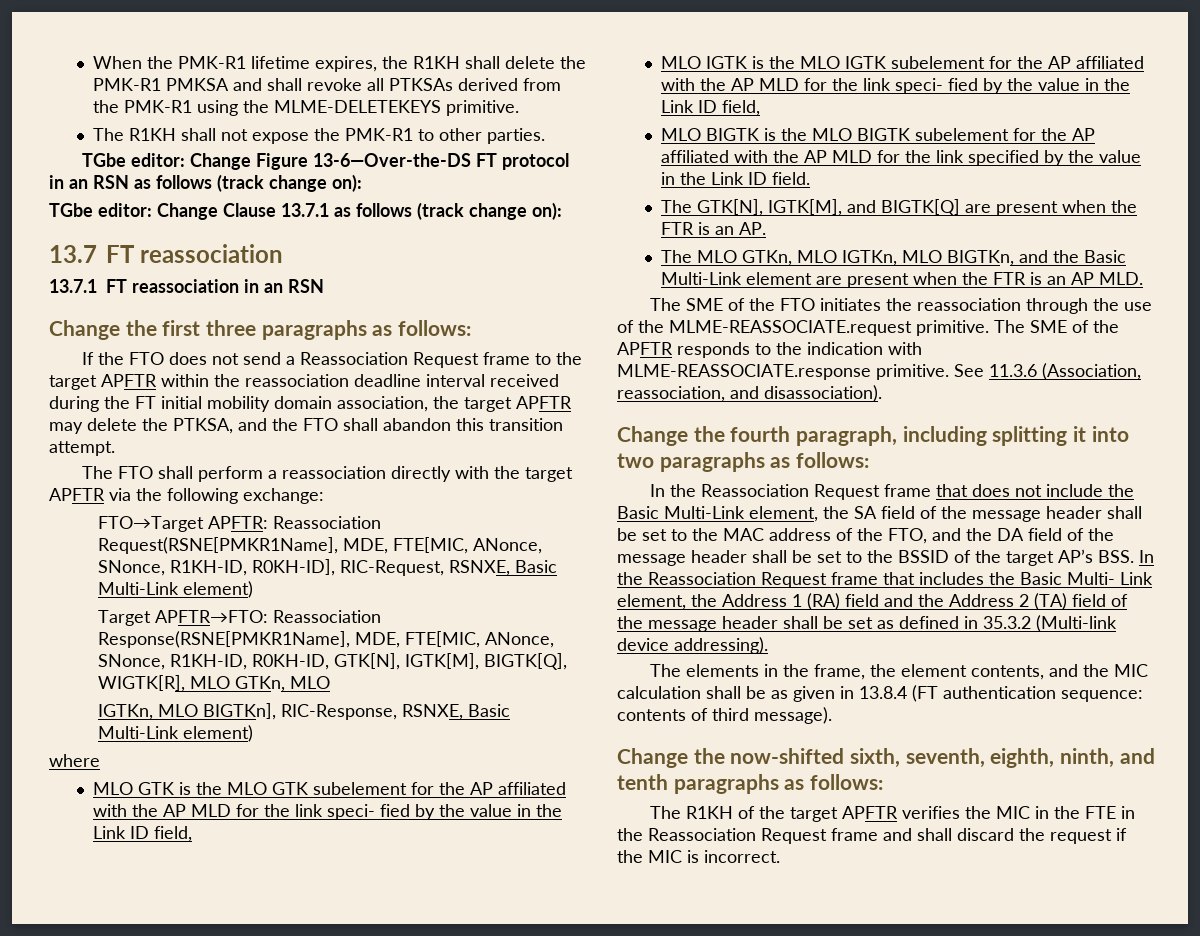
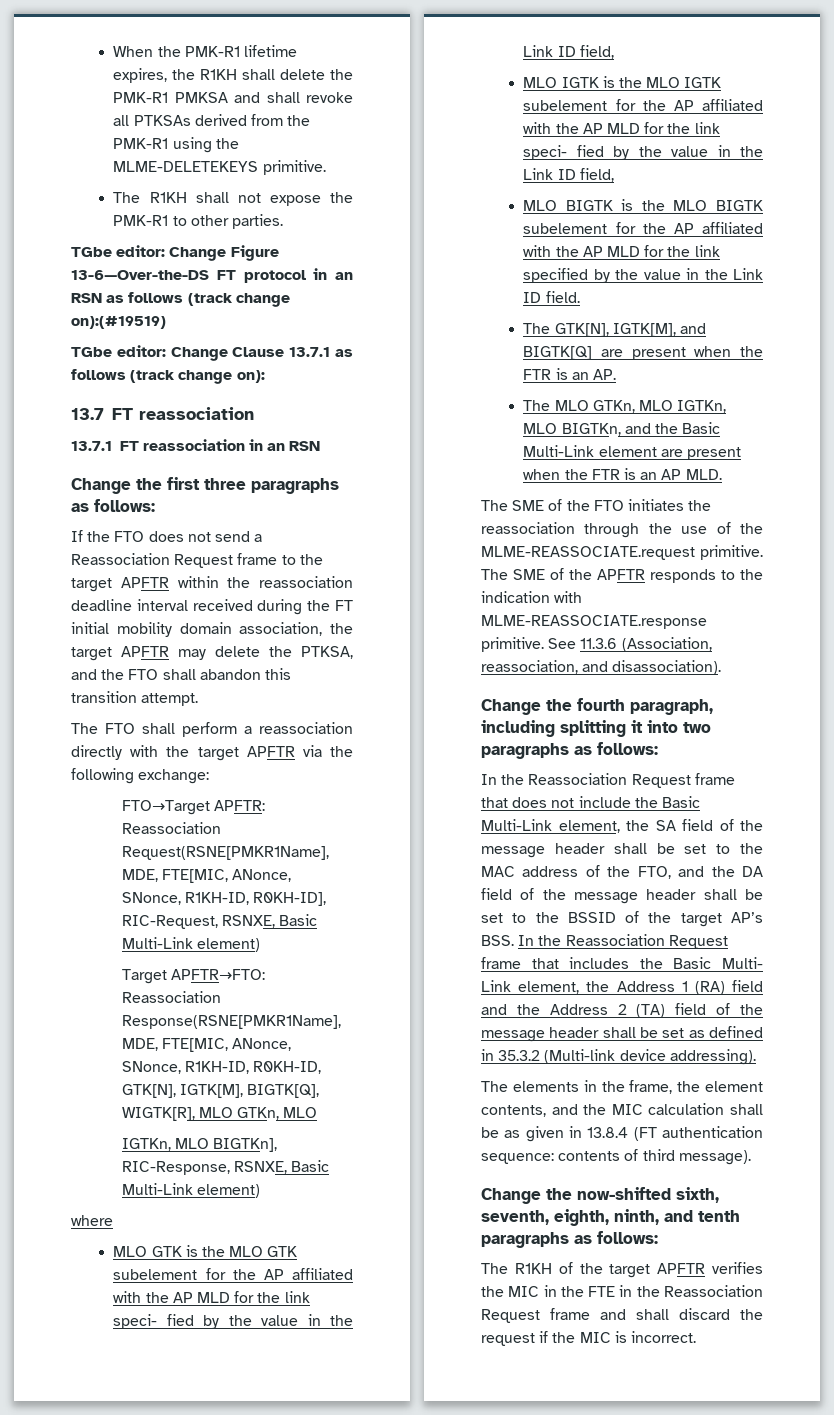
- TGbe editor: Change Figure 13-6—Over-the-DS FT protocol in an RSN as follows (track change on):
+ TGbe editor: Change Figure 13-6—Over-the-DS FT protocol in an RSN as follows (track change on):(#19519)

